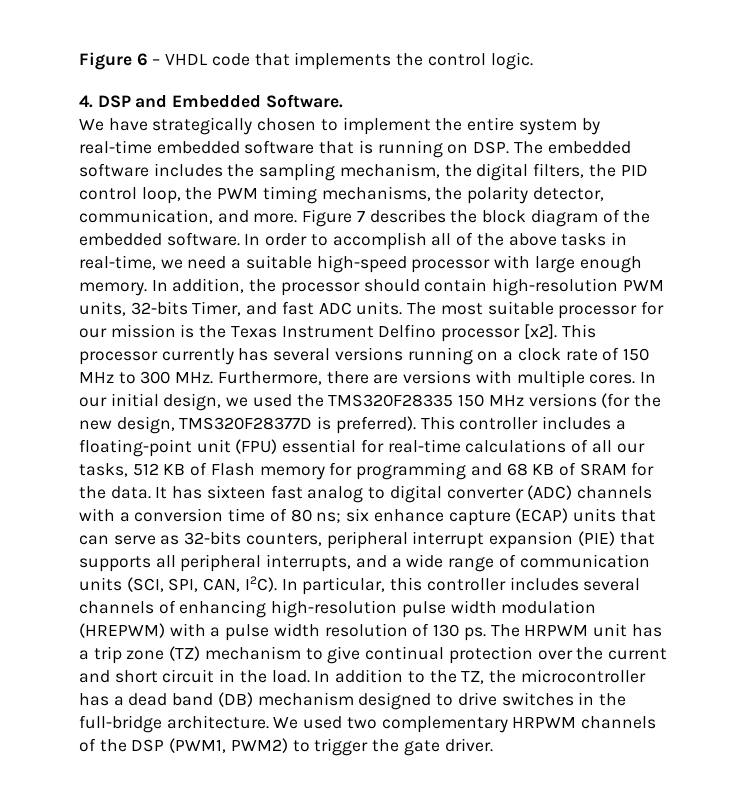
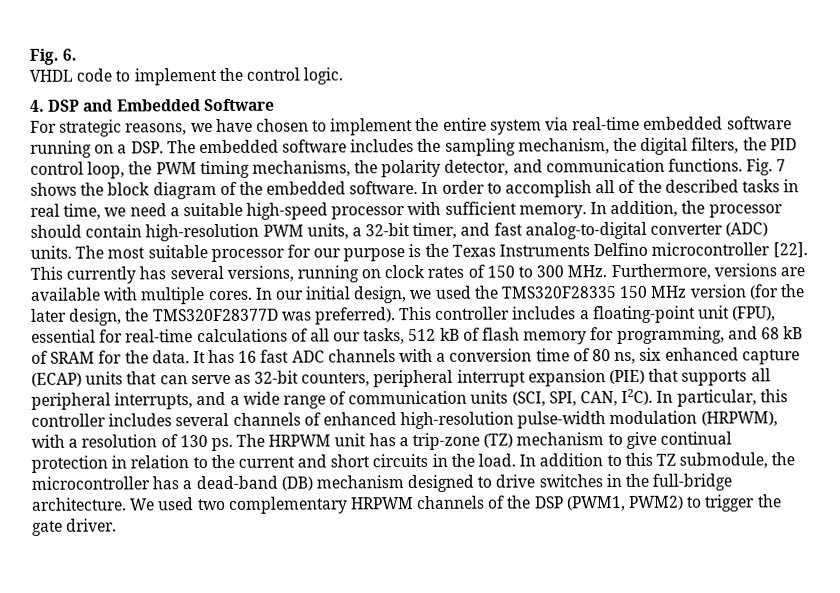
- Figure 6 – VHDL code that implements the control logic.
+ Fig. 6.
+ VHDL code to implement the control logic.
- 4. DSP and Embedded Software.
- We have strategically chosen to implement the entire system by real-time embedded software that is running on DSP. The embedded software includes the sampling mechanism, the digital filters, the PID control loop, the PWM timing mechanisms, the polarity detector, communication, and more. Figure 7 describes the block diagram of the embedded software.
+ 4. DSP and Embedded Software
+ For strategic reasons, we have chosen to implement the entire system via real-time embedded software running on a DSP. The embedded software includes the sampling mechanism, the digital filters, the PID control loop, the PWM timing mechanisms, the polarity detector, and communication functions. Fig. 7 shows the block diagram of the embedded software.
- In order to accomplish all of the above tasks in real-time, we need a suitable high-speed processor with large enough memory.
+ In order to accomplish all of the described tasks in real time, we need a suitable high-speed processor with sufficient memory.
- In addition, the processor should contain high-resolution PWM units, 32-bits Timer, and fast ADC units.
+ In addition, the processor should contain high-resolution PWM units, a 32-bit timer, and fast analog-to-digital converter (ADC) units.
- The most suitable processor for our mission is the Texas Instrument Delfino processor [x2]. This processor currently has several versions running on a clock rate of 150 MHz to 300 MHz. Furthermore, there are versions with multiple cores.
+ The most suitable processor for our purpose is the Texas Instruments Delfino microcontroller [22]. This currently has several versions, running on clock rates of 150 to 300 MHz. Furthermore, versions are available with multiple cores.
- In our initial design, we used the TMS320F28335 150 MHz versions (for the new design, TMS320F28377D is preferred).
+ In our initial design, we used the TMS320F28335 150 MHz version (for the later design, the TMS320F28377D was preferred).
- This controller includes a floating-point unit (FPU) essential for real-time calculations of all our tasks, 512 KB of Flash memory for programming and 68 KB of SRAM for the data.
+ This controller includes a floating-point unit (FPU), essential for real-time calculations of all our tasks, 512 kB of flash memory for programming, and 68 kB of SRAM for the data.
- It has sixteen fast analog to digital converter (ADC) channels with a conversion time of 80 ns; six enhance capture (ECAP) units that can serve as 32-bits counters, peripheral interrupt expansion (PIE) that supports all peripheral interrupts, and a wide range of communication units (SCI, SPI, CAN, I2C).
+ It has 16 fast ADC channels with a conversion time of 80 ns, six enhanced capture (ECAP) units that can serve as 32-bit counters, peripheral interrupt expansion (PIE) that supports all peripheral interrupts, and a wide range of communication units (SCI, SPI, CAN, I2C).
- In particular, this controller includes several channels of enhancing high-resolution pulse width modulation (HREPWM) with a pulse width resolution of 130 ps.
+ In particular, this controller includes several channels of enhanced high-resolution pulse-width modulation (HRPWM), with a resolution of 130 ps.
- The HRPWM unit has a trip zone (TZ) mechanism to give continual protection over the current and short circuit in the load.
+ The HRPWM unit has a trip-zone (TZ) mechanism to give continual protection in relation to the current and short circuits in the load.
- In addition to the TZ, the microcontroller has a dead band (DB) mechanism designed to drive switches in the full-bridge architecture.
+ In addition to this TZ submodule, the microcontroller has a dead-band (DB) mechanism designed to drive switches in the full-bridge architecture.

